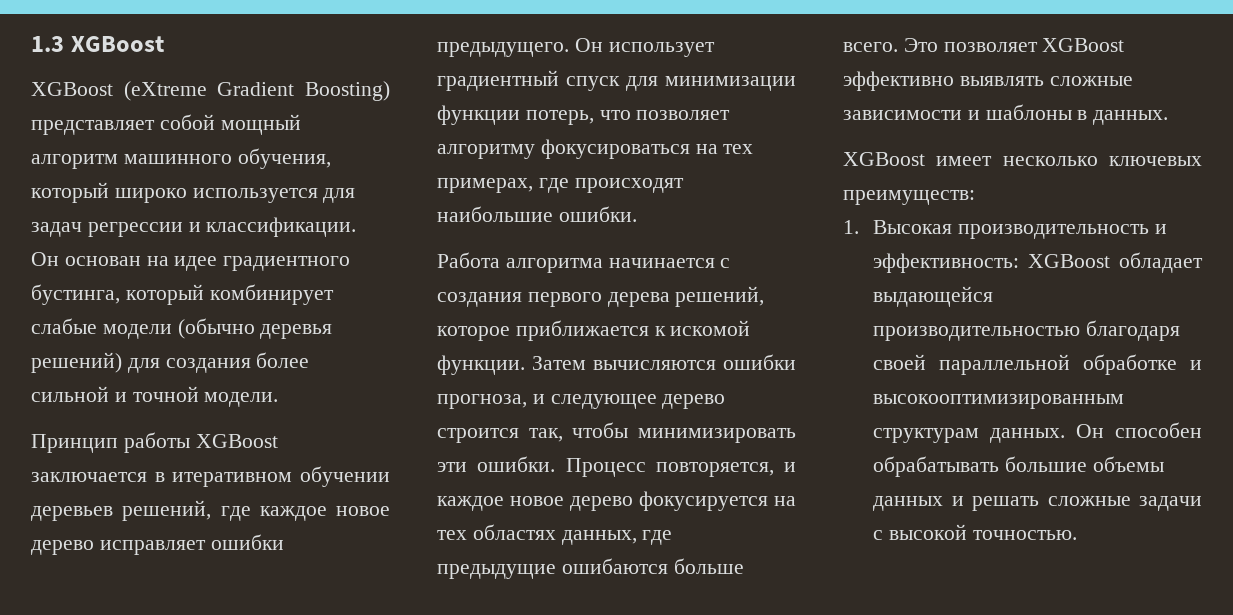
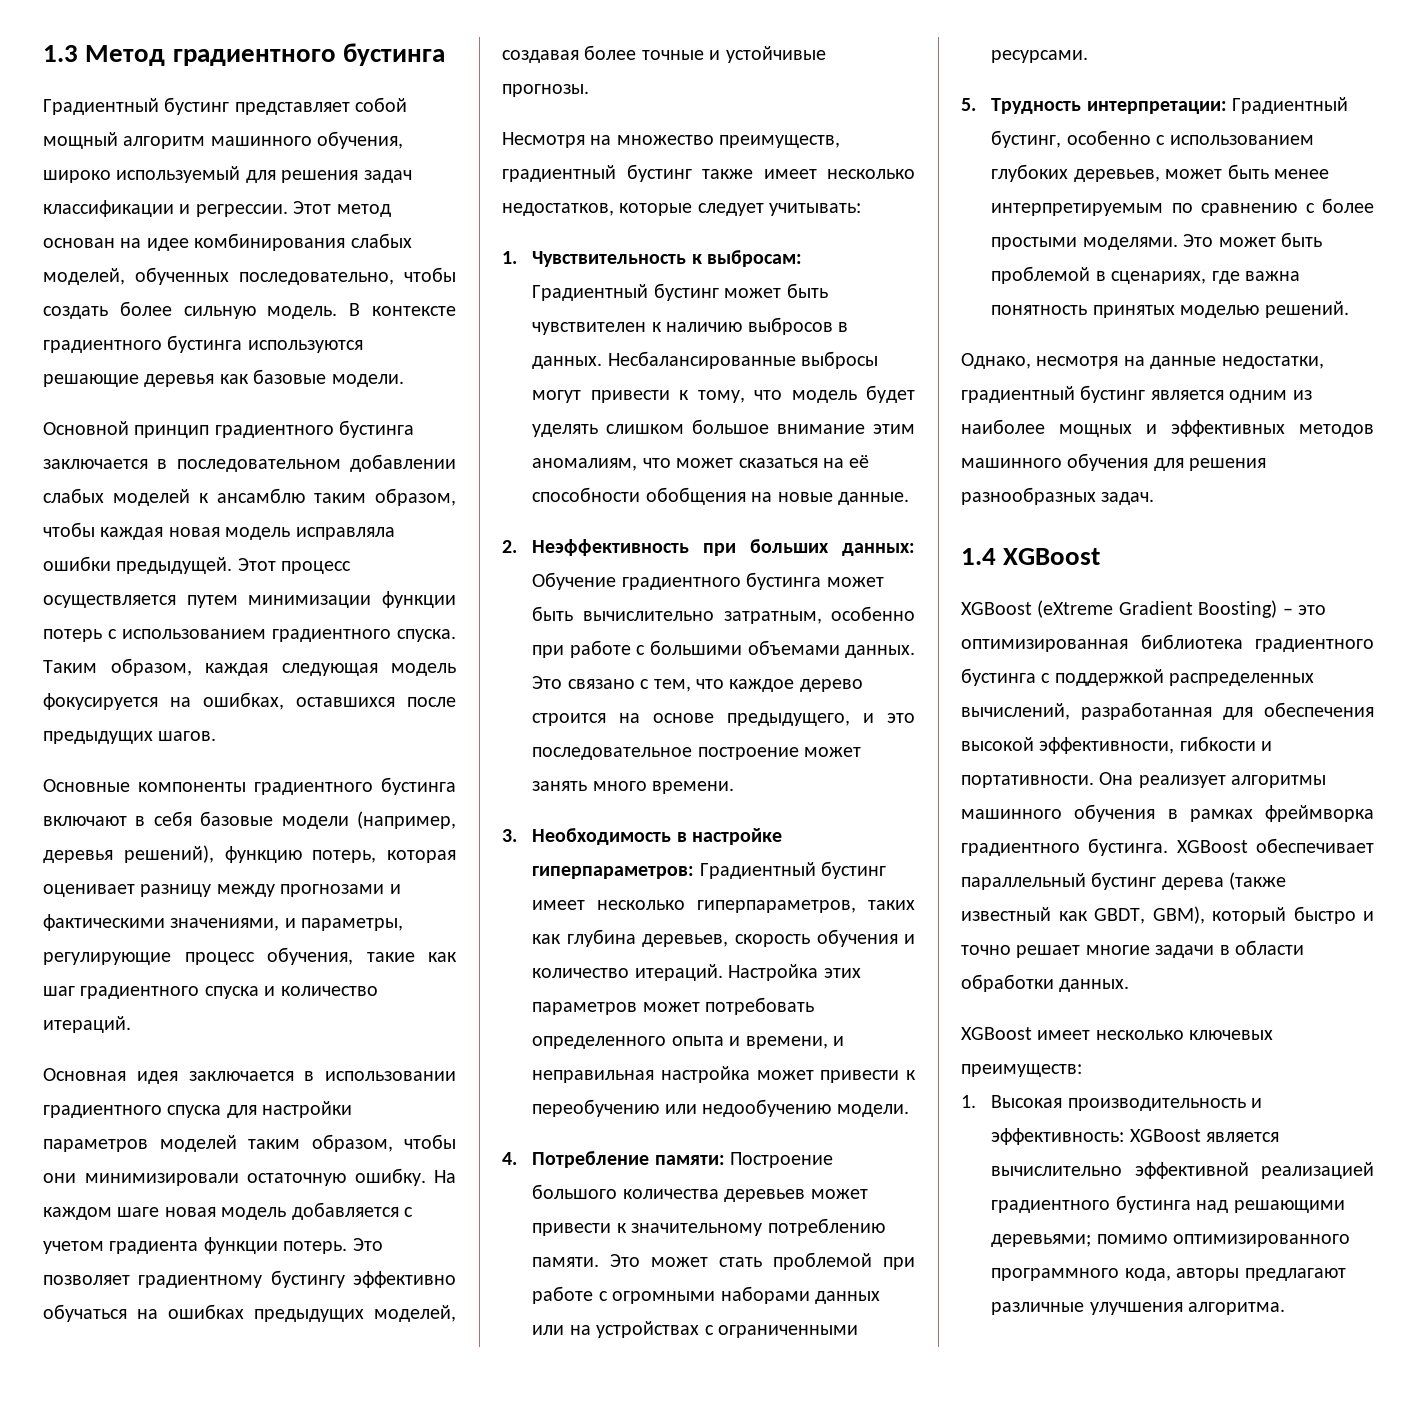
- 1.3 XGBoost
+ 1.3 Метод градиентного бустинга
+ Градиентный бустинг представляет собой мощный алгоритм машинного обучения, широко используемый для решения задач классификации и регрессии. Этот метод основан на идее комбинирования слабых моделей, обученных последовательно, чтобы создать более сильную модель. В контексте градиентного бустинга используются решающие деревья как базовые модели.
+ Основной принцип градиентного бустинга заключается в последовательном добавлении слабых моделей к ансамблю таким образом, чтобы каждая новая модель исправляла ошибки предыдущей. Этот процесс осуществляется путем минимизации функции потерь с использованием градиентного спуска. Таким образом, каждая следующая модель фокусируется на ошибках, оставшихся после предыдущих шагов.
+ Основные компоненты градиентного бустинга включают в себя базовые модели (например, деревья решений), функцию потерь, которая оценивает разницу между прогнозами и фактическими значениями, и параметры, регулирующие процесс обучения, такие как шаг градиентного спуска и количество итераций.
+ Основная идея заключается в использовании градиентного спуска для настройки параметров моделей таким образом, чтобы они минимизировали остаточную ошибку. На каждом шаге новая модель добавляется с учетом градиента функции потерь. Это позволяет градиентному бустингу эффективно обучаться на ошибках предыдущих моделей, создавая более точные и устойчивые прогнозы.
+ Несмотря на множество преимуществ, градиентный бустинг также имеет несколько недостатков, которые следует учитывать:
+ 1. Чувствительность к выбросам: Градиентный бустинг может быть чувствителен к наличию выбросов в данных. Несбалансированные выбросы могут привести к тому, что модель будет уделять слишком большое внимание этим аномалиям, что может сказаться на её способности обобщения на новые данные.
+ 2. Неэффективность при больших данных: Обучение градиентного бустинга может быть вычислительно затратным, особенно при работе с большими объемами данных. Это связано с тем, что каждое дерево строится на основе предыдущего, и это последовательное построение может занять много времени.
+ 3. Необходимость в настройке гиперпараметров: Градиентный бустинг имеет несколько гиперпараметров, таких как глубина деревьев, скорость обучения и количество итераций. Настройка этих параметров может потребовать определенного опыта и времени, и неправильная настройка может привести к переобучению или недообучению модели.
+ 4. Потребление памяти: Построение большого количества деревьев может привести к значительному потреблению памяти. Это может стать проблемой при работе с огромными наборами данных или на устройствах с ограниченными ресурсами.
+ 5. Трудность интерпретации: Градиентный бустинг, особенно с использованием глубоких деревьев, может быть менее интерпретируемым по сравнению с более простыми моделями. Это может быть проблемой в сценариях, где важна понятность принятых моделью решений.
+ Однако, несмотря на данные недостатки, градиентный бустинг является одним из наиболее мощных и эффективных методов машинного обучения для решения разнообразных задач.
+ 1.4 XGBoost
- XGBoost (eXtreme Gradient Boosting) представляет собой мощный алгоритм машинного обучения, который широко используется для задач регрессии и классификации. Он основан на идее градиентного бустинга, который комбинирует слабые модели (обычно деревья решений) для создания более сильной и точной модели.
- Принцип работы XGBoost заключается в итеративном обучении деревьев решений, где каждое новое дерево исправляет ошибки предыдущего. Он использует градиентный спуск для минимизации функции потерь, что позволяет алгоритму фокусироваться на тех примерах, где происходят наибольшие ошибки.
- Работа алгоритма начинается с создания первого дерева решений, которое приближается к искомой функции. Затем вычисляются ошибки прогноза, и следующее дерево строится так, чтобы минимизировать эти ошибки. Процесс повторяется, и каждое новое дерево фокусируется на тех областях данных, где предыдущие ошибаются больше всего. Это позволяет XGBoost эффективно выявлять сложные зависимости и шаблоны в данных.
+ XGBoost (eXtreme Gradient Boosting) – это оптимизированная библиотека градиентного бустинга с поддержкой распределенных вычислений, разработанная для обеспечения высокой эффективности, гибкости и портативности. Она реализует алгоритмы машинного обучения в рамках фреймворка градиентного бустинга. XGBoost обеспечивает параллельный бустинг дерева (также известный как GBDT, GBM), который быстро и точно решает многие задачи в области обработки данных.
- 1. Высокая производительность и эффективность: XGBoost обладает выдающейся производительностью благодаря своей параллельной обработке и высокооптимизированным структурам данных. Он способен обрабатывать большие объемы данных и решать сложные задачи с высокой точностью.
+ 1. Высокая производительность и эффективность: XGBoost является вычислительно эффективной реализацией градиентного бустинга над решающими деревьями; помимо оптимизированного программного кода, авторы предлагают различные улучшения алгоритма.

